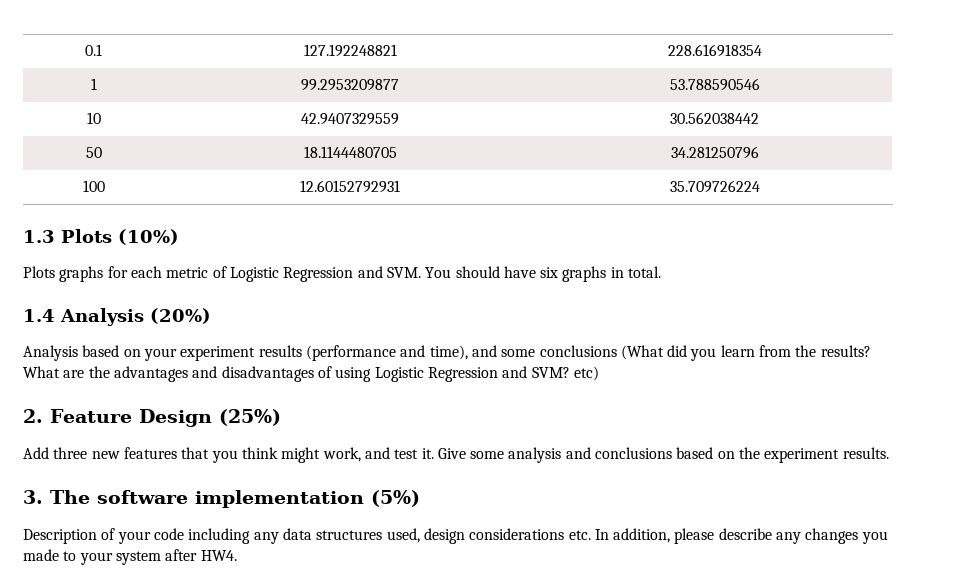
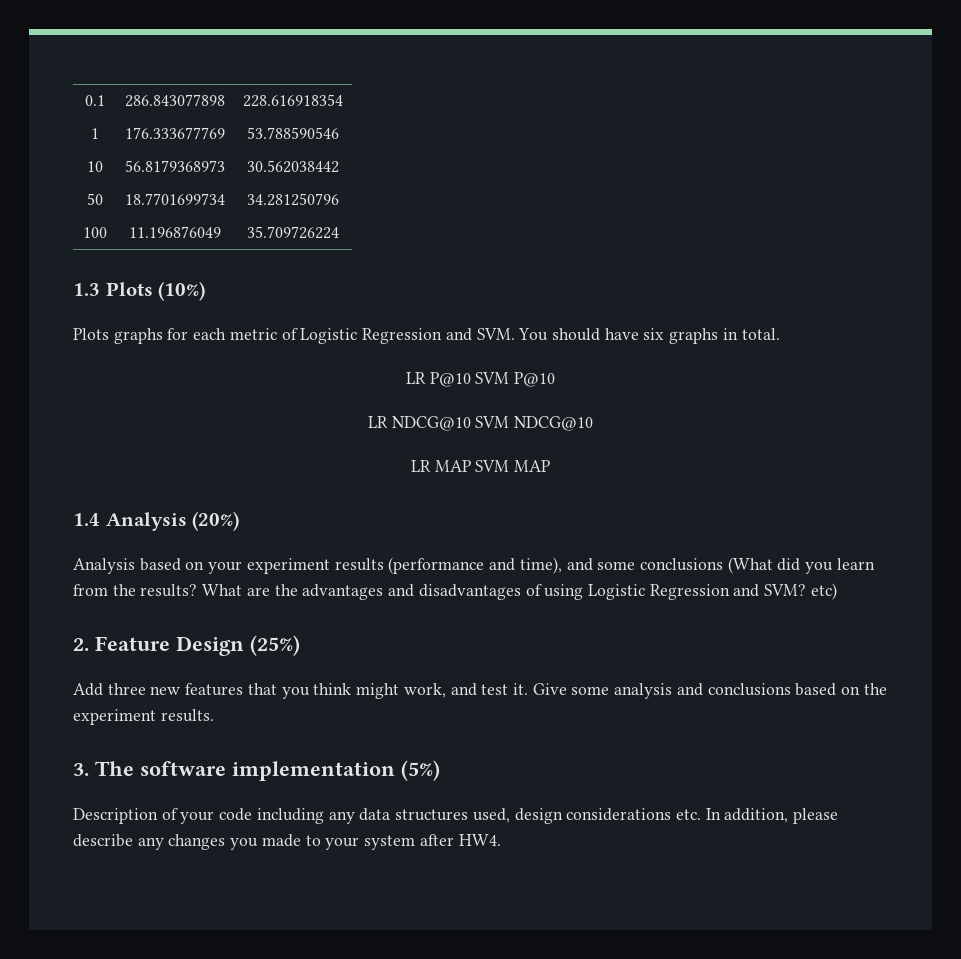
- 0.1 | 127.192248821 | 228.616918354
+ 0.1 | 286.843077898 | 228.616918354
- 1 | 99.2953209877 | 53.788590546
+ 1 | 176.333677769 | 53.788590546
- 10 | 42.9407329559 | 30.562038442
+ 10 | 56.8179368973 | 30.562038442
- 50 | 18.1144480705 | 34.281250796
+ 50 | 18.7701699734 | 34.281250796
- 100 | 12.60152792931 | 35.709726224
+ 100 | 11.196876049 | 35.709726224
+ LR P@10 SVM P@10
+ LR NDCG@10 SVM NDCG@10
+ LR MAP SVM MAP

